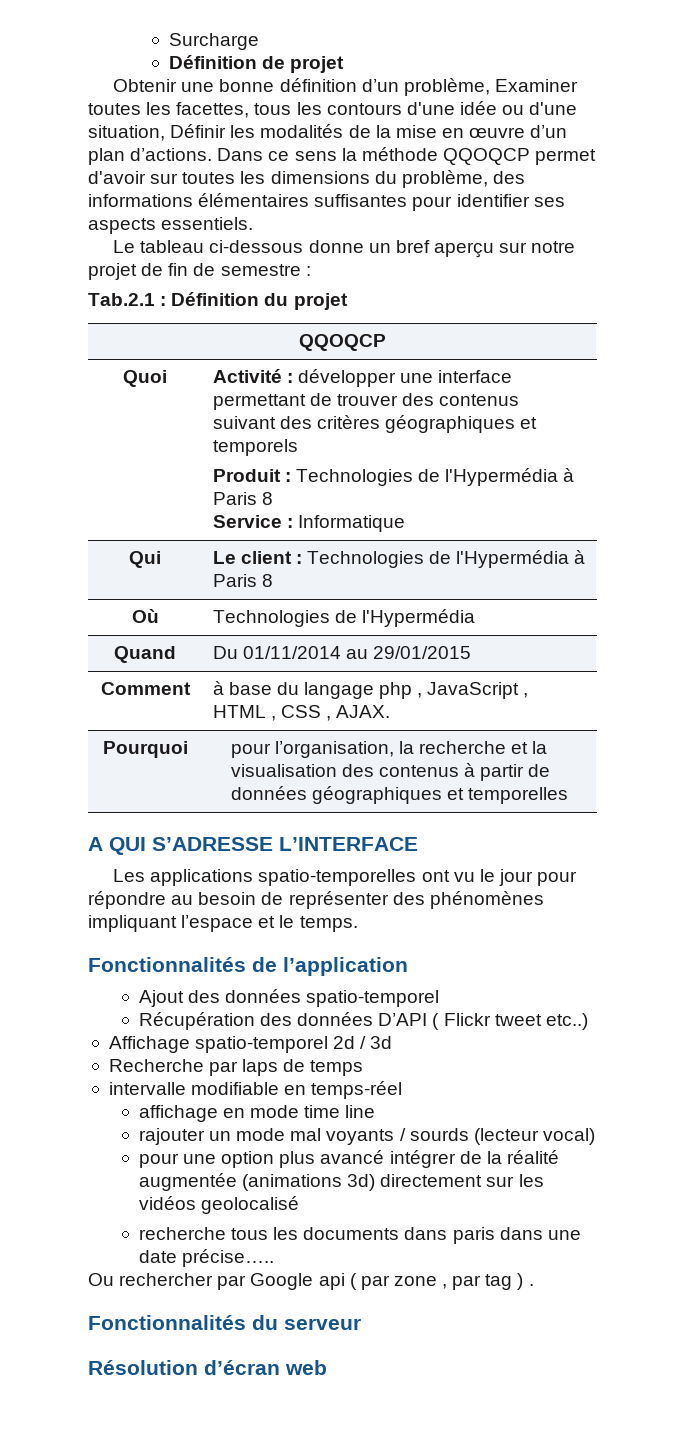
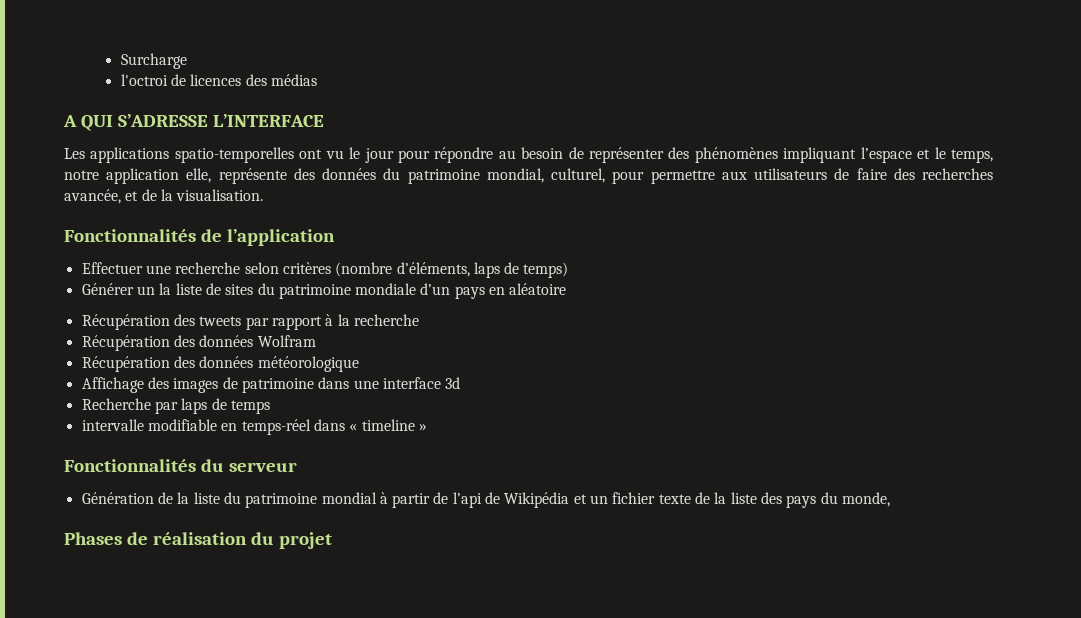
- Définition de projet
- Obtenir une bonne définition d’un problème, Examiner toutes les facettes, tous les contours d'une idée ou d'une situation, Définir les modalités de la mise en œuvre d’un plan d’actions. Dans ce sens la méthode QQOQCP permet d'avoir sur toutes les dimensions du problème, des informations élémentaires suffisantes pour identifier ses aspects essentiels.
- Le tableau ci-dessous donne un bref aperçu sur notre projet de fin de semestre :
- Tab.2.1 : Définition du projet
- QQOQCP
- Quoi | Activité : développer une interface permettant de trouver des contenus suivant des critères géographiques et temporels
- Produit : Technologies de l'Hypermédia à Paris 8
- Service : Informatique
- Qui | Le client : Technologies de l'Hypermédia à Paris 8
- Où | Technologies de l'Hypermédia
- Quand | Du 01/11/2014 au 29/01/2015
- Comment | à base du langage php , JavaScript , HTML , CSS , AJAX.
- Pourquoi | pour l’organisation, la recherche et la visualisation des contenus à partir de données géographiques et temporelles
+ l'octroi de licences des médias
- Les applications spatio-temporelles ont vu le jour pour répondre au besoin de représenter des phénomènes impliquant l’espace et le temps.
+ Les applications spatio-temporelles ont vu le jour pour répondre au besoin de représenter des phénomènes impliquant l’espace et le temps, notre application elle, représente des données du patrimoine mondial, culturel, pour permettre aux utilisateurs de faire des recherches avancée, et de la visualisation.
  Fonctionnalités de l’application
- Ajout des données spatio-temporel
- Récupération des données D’API ( Flickr tweet etc..)
- Affichage spatio-temporel 2d / 3d
+ Effectuer une recherche selon critères (nombre d’éléments, laps de temps)
+ Générer un la liste de sites du patrimoine mondiale d’un pays en aléatoire
+ Récupération des tweets par rapport à la recherche
+ Récupération des données Wolfram
+ Récupération des données météorologique
+ Affichage des images de patrimoine dans une interface 3d
- intervalle modifiable en temps-réel
- affichage en mode time line
- rajouter un mode mal voyants / sourds (lecteur vocal)
- pour une option plus avancé intégrer de la réalité augmentée (animations 3d) directement sur les vidéos geolocalisé
- recherche tous les documents dans paris dans une date précise…..
- Ou rechercher par Google api ( par zone , par tag ) .
+ intervalle modifiable en temps-réel dans « timeline »
  Fonctionnalités du serveur
- Résolution d’écran web
+ Génération de la liste du patrimoine mondial à partir de l’api de Wikipédia et un fichier texte de la liste des pays du monde,
+ Phases de réalisation du projet

